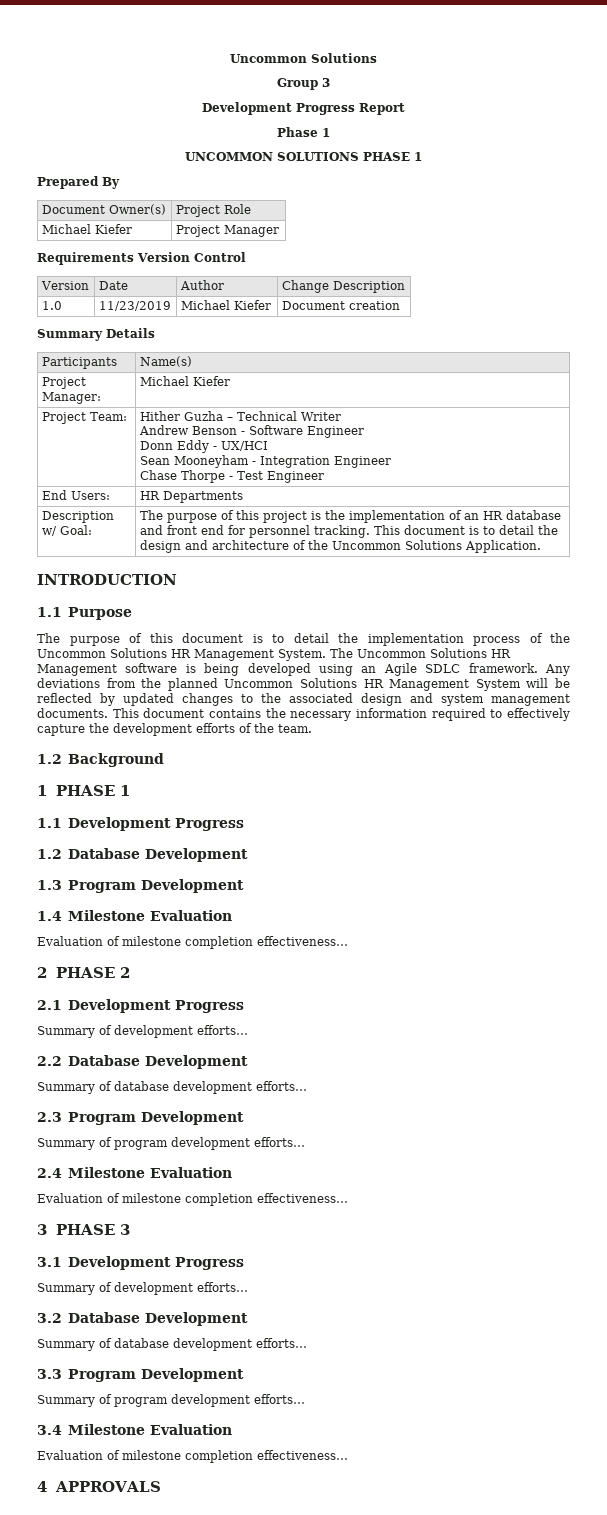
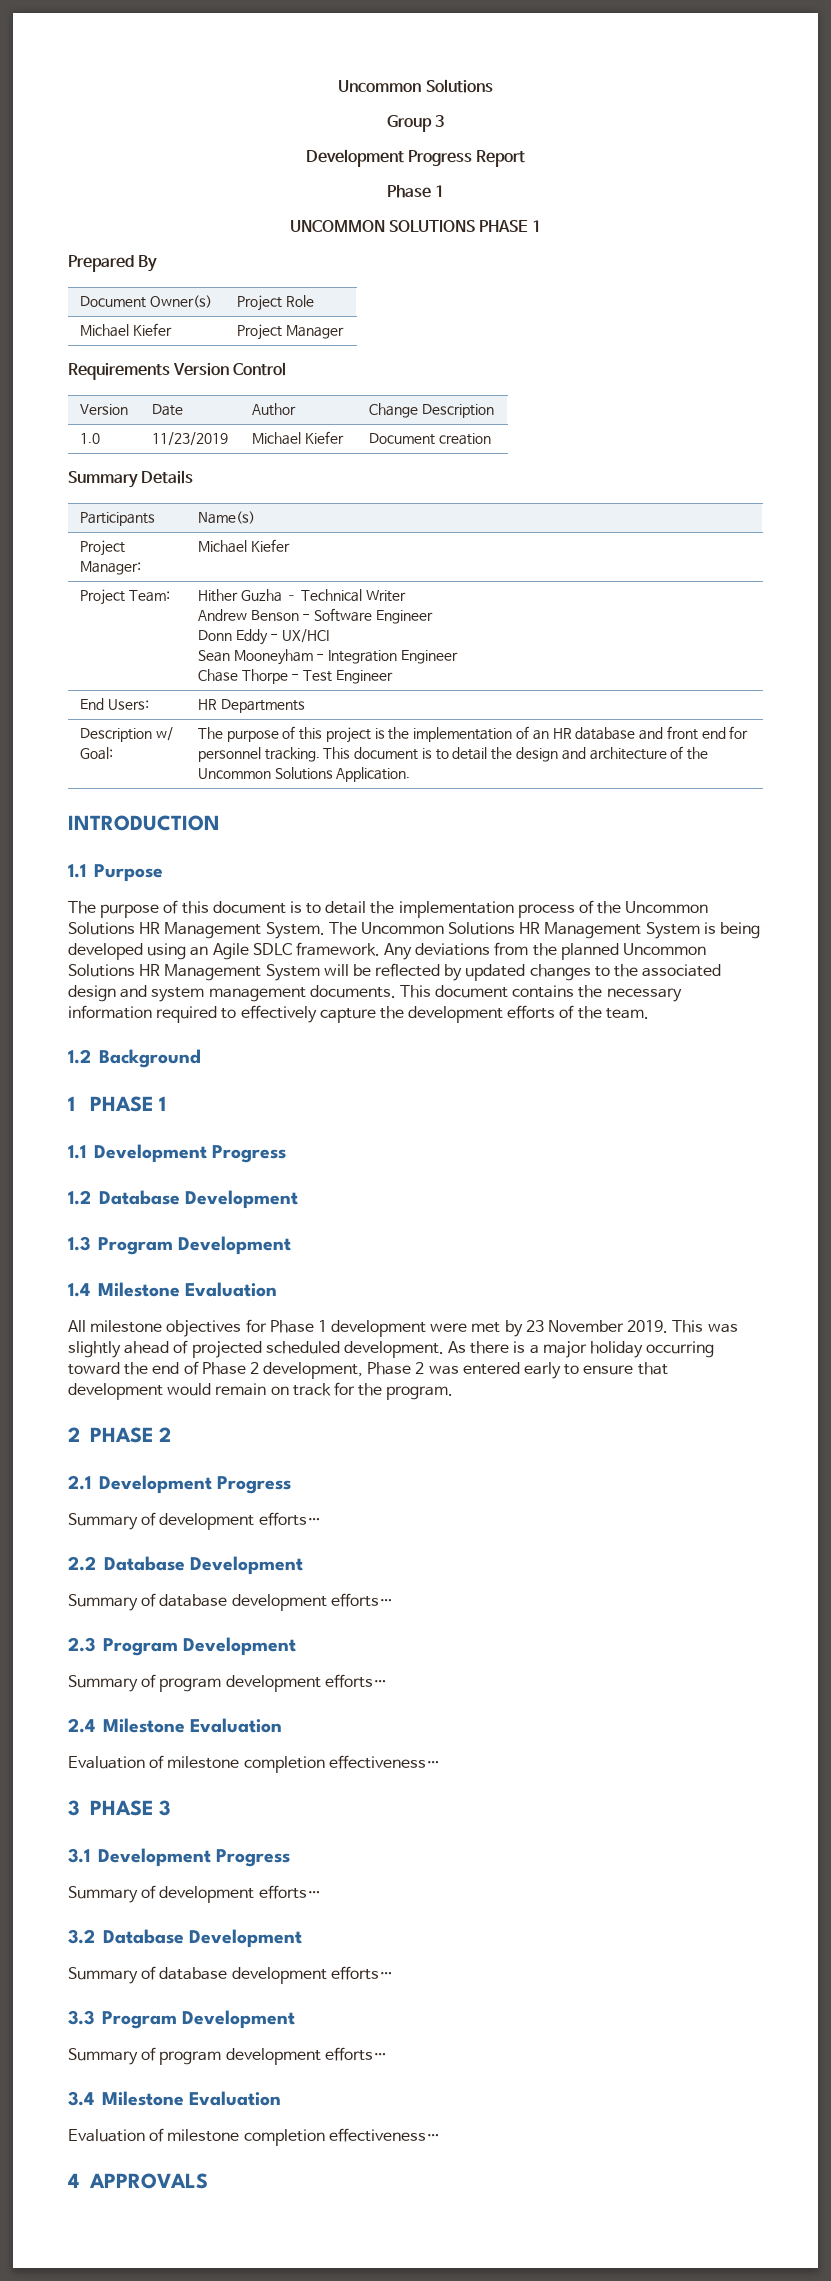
- The Uncommon Solutions HR Management software is being developed using an Agile SDLC framework.
+ The Uncommon Solutions HR Management System is being developed using an Agile SDLC framework.
  1.4 Milestone Evaluation
- Evaluation of milestone completion effectiveness…
+ All milestone objectives for Phase 1 development were met by 23 November 2019. This was slightly ahead of projected scheduled development. As there is a major holiday occurring toward the end of Phase 2 development, Phase 2 was entered early to ensure that development would remain on track for the program.

